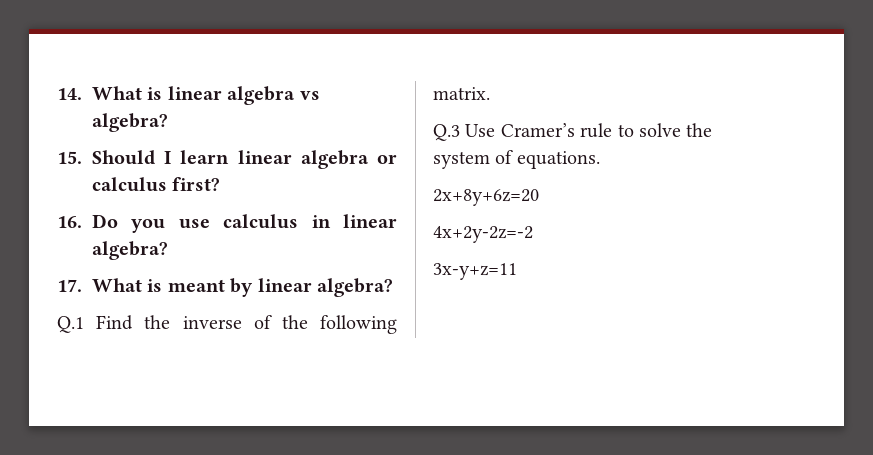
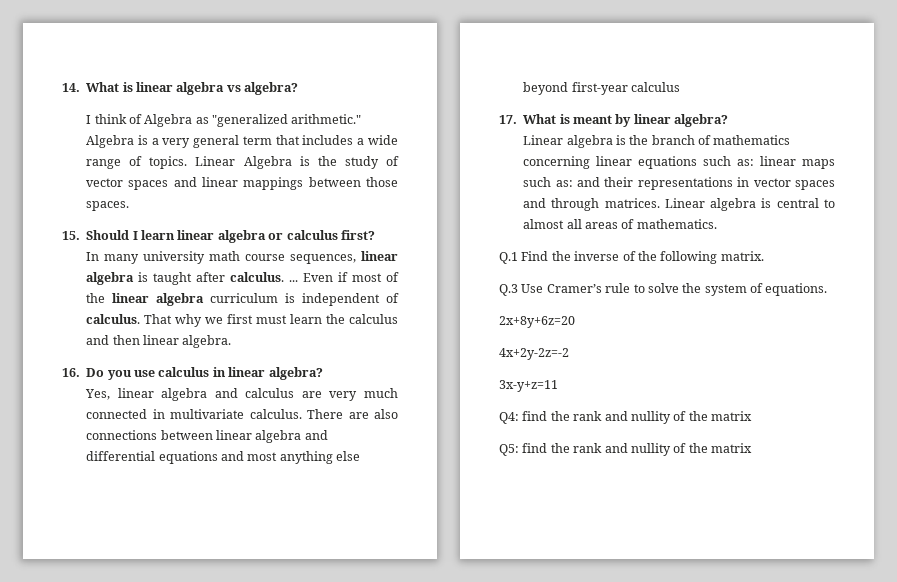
+ I think of Algebra as "generalized arithmetic." Algebra is a very general term that includes a wide range of topics. Linear Algebra is the study of vector spaces and linear mappings between those spaces.
+ In many university math course sequences, linear algebra is taught after calculus. ... Even if most of the linear algebra curriculum is independent of calculus. That why we first must learn the calculus and then linear algebra.
+ Yes, linear algebra and calculus are very much connected in multivariate calculus. There are also connections between linear algebra and differential equations and most anything else beyond first-year calculus
+ Linear algebra is the branch of mathematics concerning linear equations such as: linear maps such as: and their representations in vector spaces and through matrices. Linear algebra is central to almost all areas of mathematics.
+ Q4: find the rank and nullity of the matrix
+ Q5: find the rank and nullity of the matrix

